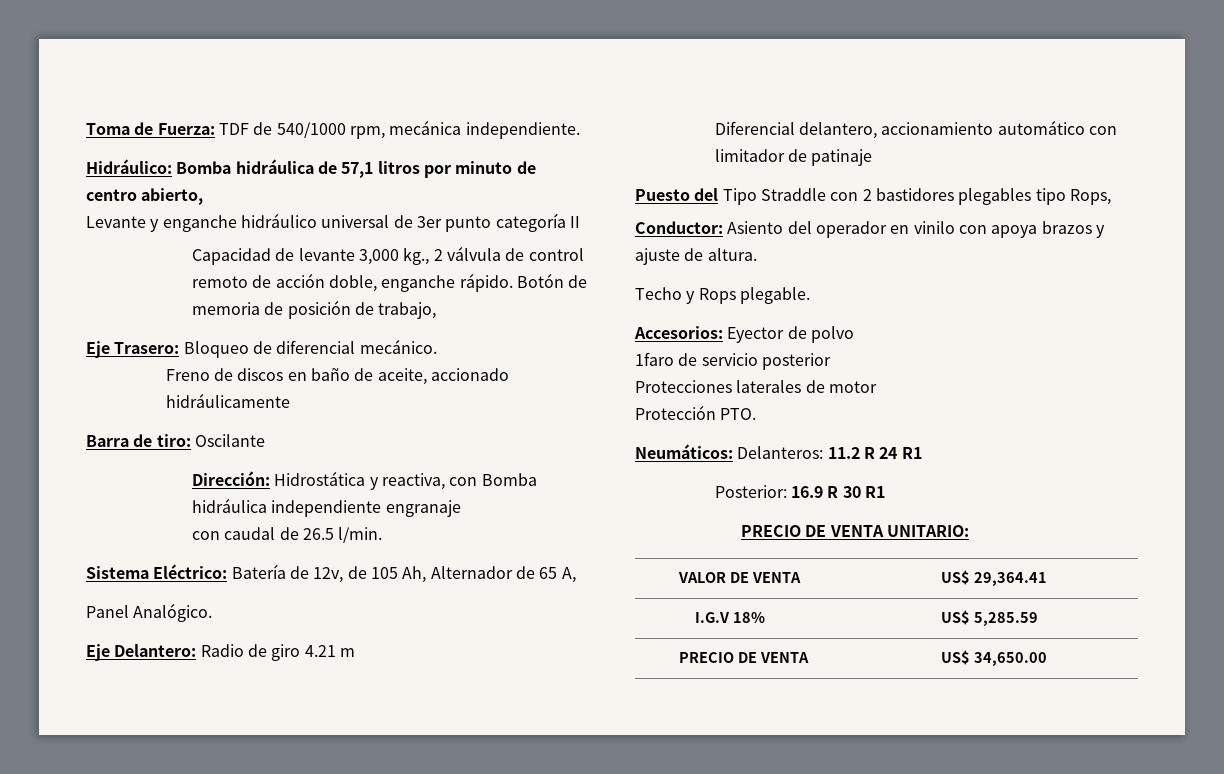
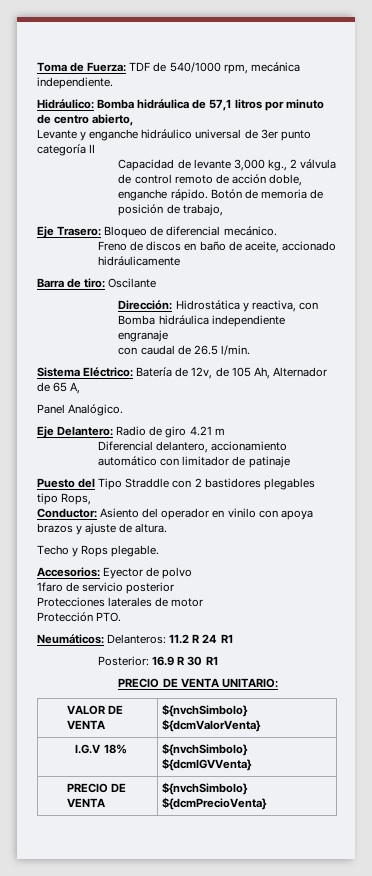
- VALOR DE VENTA | US$ 29,364.41
+ VALOR DE VENTA | ${nvchSimbolo} ${dcmValorVenta}
- I.G.V 18% | US$ 5,285.59
+ I.G.V 18% | ${nvchSimbolo} ${dcmIGVVenta}
- PRECIO DE VENTA | US$ 34,650.00
+ PRECIO DE VENTA | ${nvchSimbolo} ${dcmPrecioVenta}

